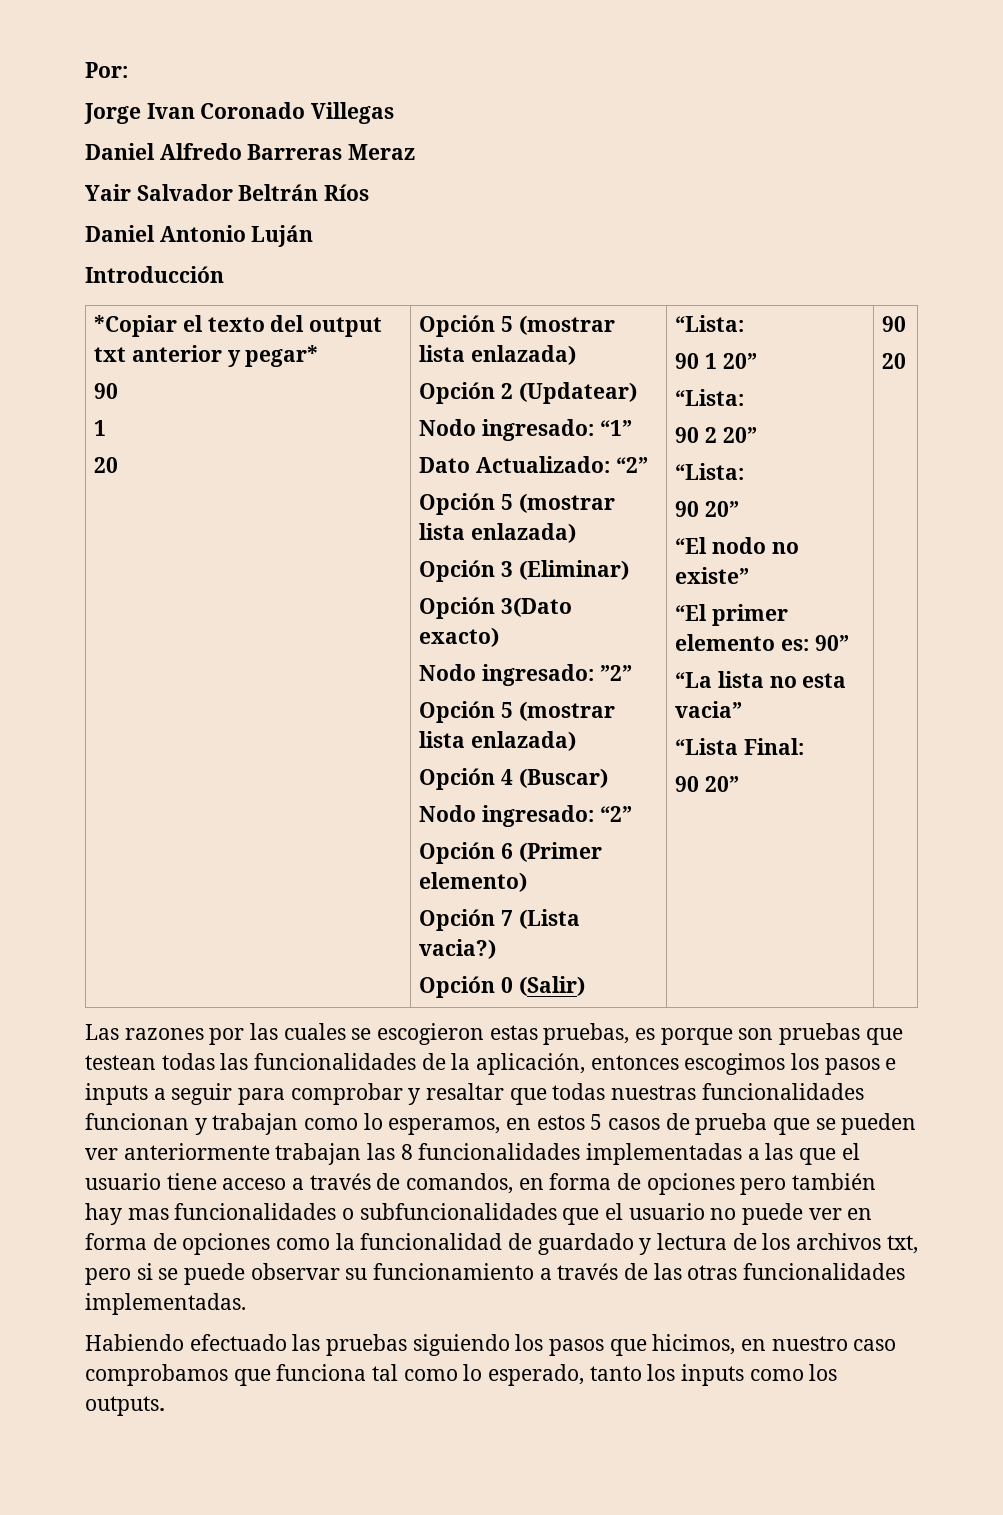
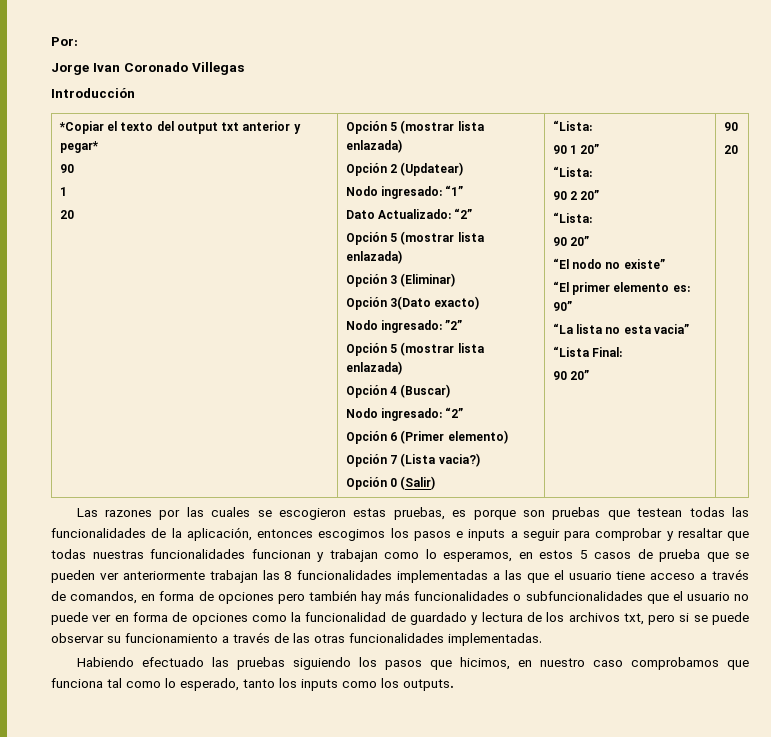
- Daniel Alfredo Barreras Meraz
- Yair Salvador Beltrán Ríos
- Daniel Antonio Luján
- Las razones por las cuales se escogieron estas pruebas, es porque son pruebas que testean todas las funcionalidades de la aplicación, entonces escogimos los pasos e inputs a seguir para comprobar y resaltar que todas nuestras funcionalidades funcionan y trabajan como lo esperamos, en estos 5 casos de prueba que se pueden ver anteriormente trabajan las 8 funcionalidades implementadas a las que el usuario tiene acceso a través de comandos, en forma de opciones pero también hay mas funcionalidades o subfuncionalidades que el usuario no puede ver en forma de opciones como la funcionalidad de guardado y lectura de los archivos txt, pero si se puede observar su funcionamiento a través de las otras funcionalidades implementadas.
+ Las razones por las cuales se escogieron estas pruebas, es porque son pruebas que testean todas las funcionalidades de la aplicación, entonces escogimos los pasos e inputs a seguir para comprobar y resaltar que todas nuestras funcionalidades funcionan y trabajan como lo esperamos, en estos 5 casos de prueba que se pueden ver anteriormente trabajan las 8 funcionalidades implementadas a las que el usuario tiene acceso a través de comandos, en forma de opciones pero también hay más funcionalidades o subfuncionalidades que el usuario no puede ver en forma de opciones como la funcionalidad de guardado y lectura de los archivos txt, pero si se puede observar su funcionamiento a través de las otras funcionalidades implementadas.

